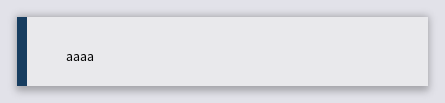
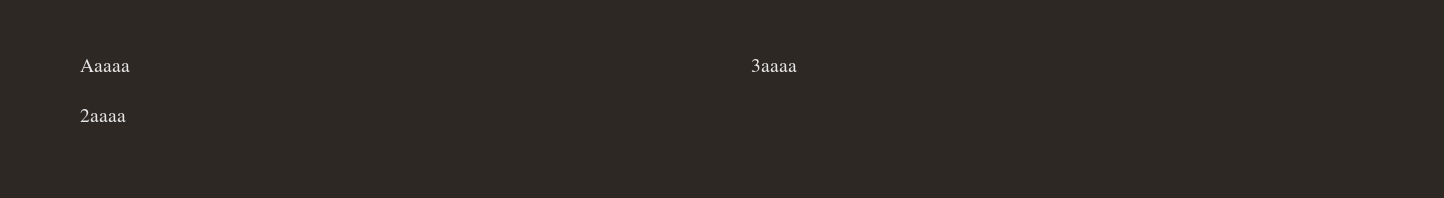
- aaaa
+ Aaaaa
+ 2aaaa
+ 3aaaa

